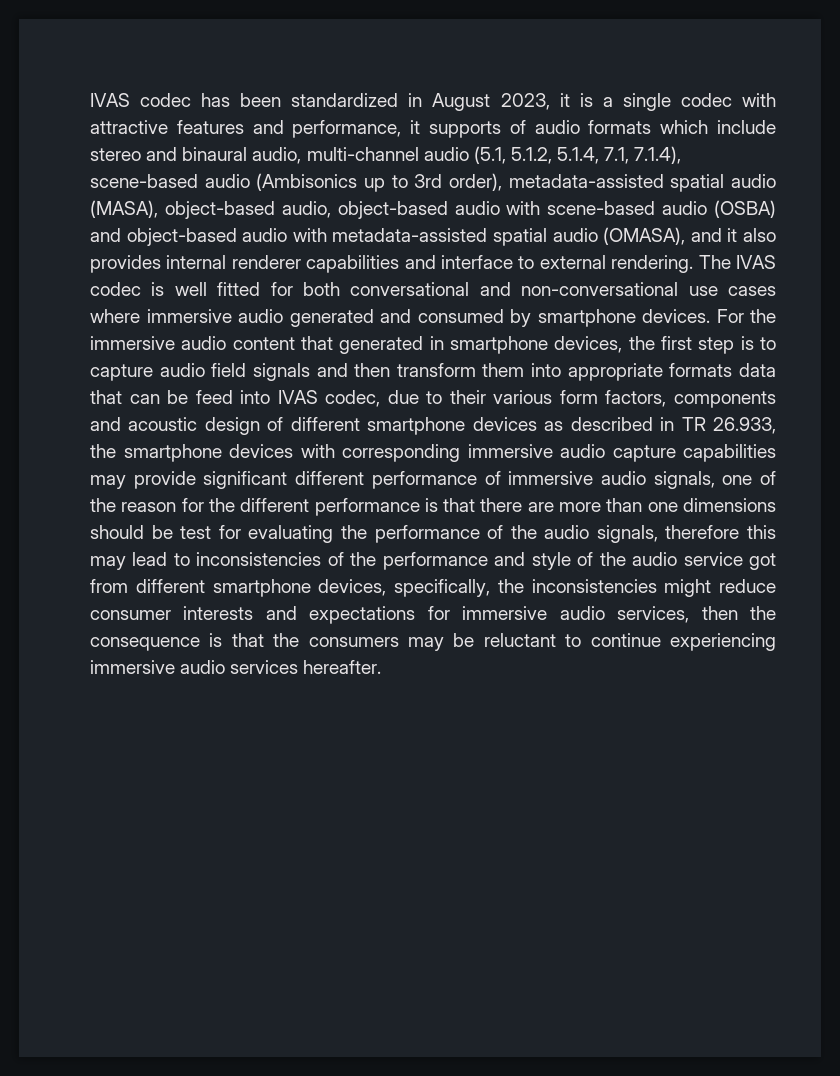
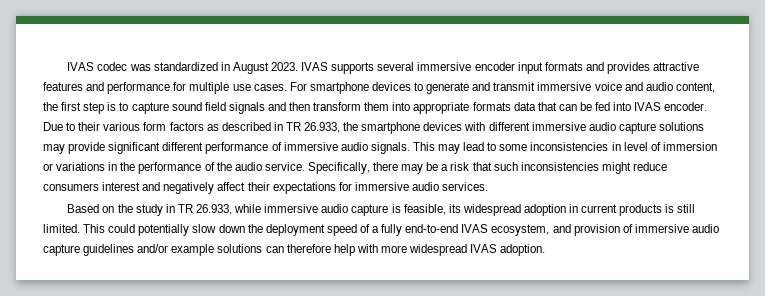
- IVAS codec has been standardized in August 2023, it is a single codec with attractive features and performance, it supports of audio formats which include stereo and binaural audio, multi-channel audio (5.1, 5.1.2, 5.1.4, 7.1, 7.1.4), scene-based audio (Ambisonics up to 3rd order), metadata-assisted spatial audio (MASA), object-based audio, object-based audio with scene-based audio (OSBA) and object-based audio with metadata-assisted spatial audio (OMASA), and it also provides internal renderer capabilities and interface to external rendering. The IVAS codec is well fitted for both conversational and non-conversational use cases where immersive audio generated and consumed by smartphone devices. For the immersive audio content that generated in smartphone devices, the first step is to capture audio field signals and then transform them into appropriate formats data that can be feed into IVAS codec, due to their various form factors, components and acoustic design of different smartphone devices as described in TR 26.933, the smartphone devices with corresponding immersive audio capture capabilities may provide significant different performance of immersive audio signals, one of the reason for the different performance is that there are more than one dimensions should be test for evaluating the performance of the audio signals, therefore this may lead to inconsistencies of the performance and style of the audio service got from different smartphone devices, specifically, the inconsistencies might reduce consumer interests and expectations for immersive audio services, then the consequence is that the consumers may be reluctant to continue experiencing immersive audio services hereafter.
+ IVAS codec was standardized in August 2023. IVAS supports several immersive encoder input formats and provides attractive features and performance for multiple use cases. For smartphone devices to generate and transmit immersive voice and audio content, the first step is to capture sound field signals and then transform them into appropriate formats data that can be fed into IVAS encoder. Due to their various form factors as described in TR 26.933, the smartphone devices with different immersive audio capture solutions may provide significant different performance of immersive audio signals. This may lead to some inconsistencies in level of immersion or variations in the performance of the audio service. Specifically, there may be a risk that such inconsistencies might reduce consumers interest and negatively affect their expectations for immersive audio services.
+ Based on the study in TR 26.933, while immersive audio capture is feasible, its widespread adoption in current products is still limited. This could potentially slow down the deployment speed of a fully end-to-end IVAS ecosystem, and provision of immersive audio capture guidelines and/or example solutions can therefore help with more widespread IVAS adoption.

